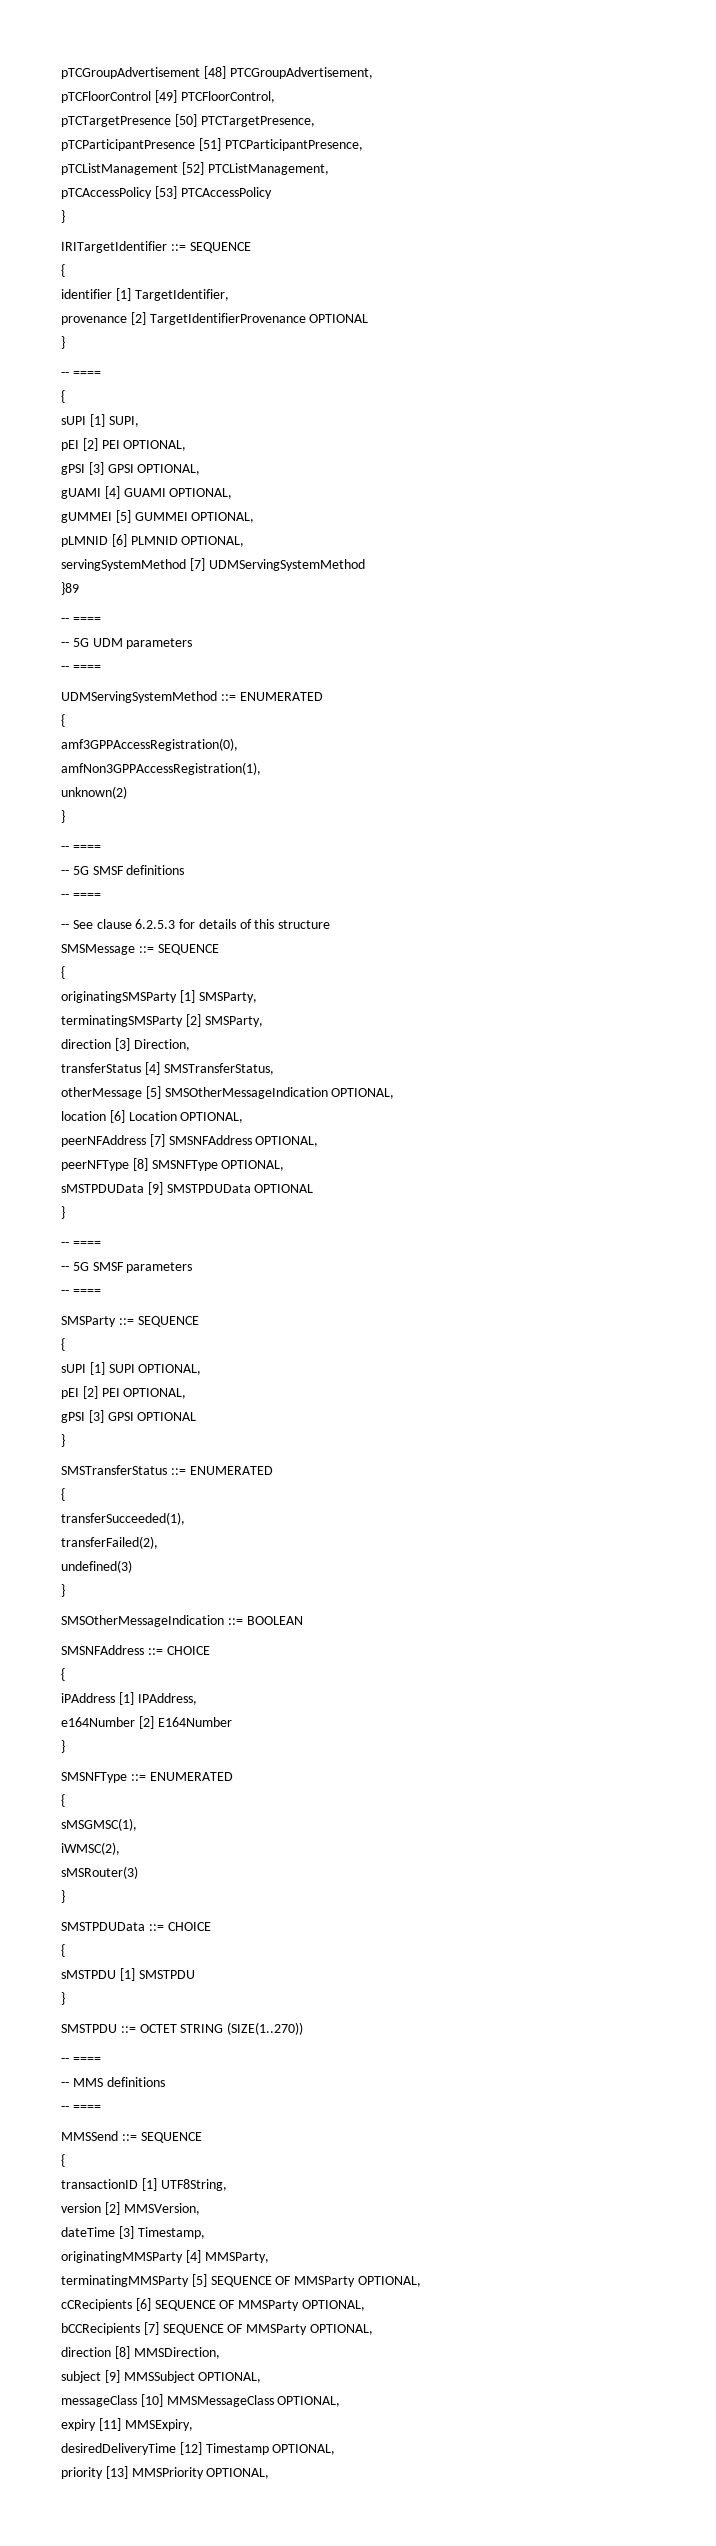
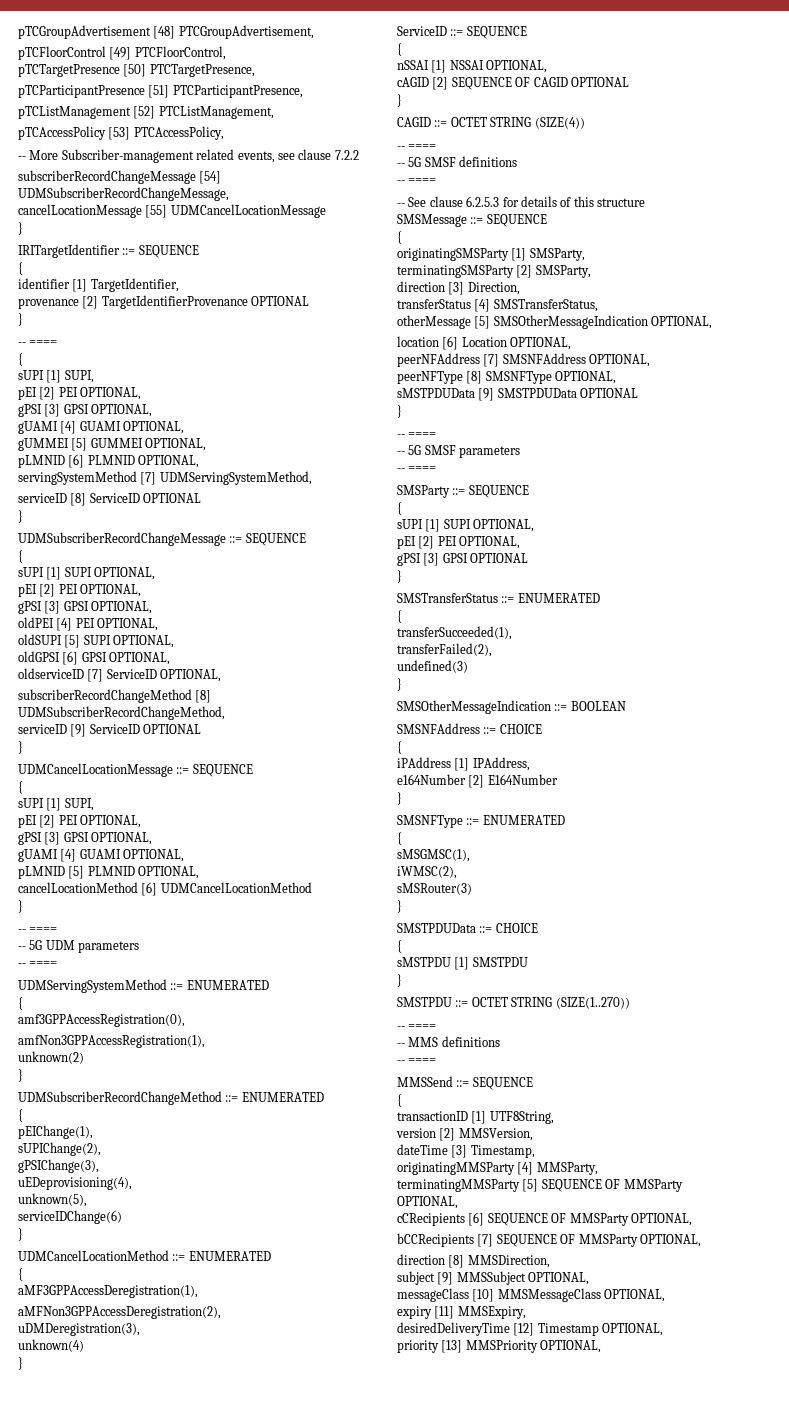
- pTCAccessPolicy [53] PTCAccessPolicy
+ pTCAccessPolicy [53] PTCAccessPolicy,
+ -- More Subscriber-management related events, see clause 7.2.2
+ subscriberRecordChangeMessage [54] UDMSubscriberRecordChangeMessage,
+ cancelLocationMessage [55] UDMCancelLocationMessage
- servingSystemMethod [7] UDMServingSystemMethod
- }89
+ servingSystemMethod [7] UDMServingSystemMethod,
+ serviceID [8] ServiceID OPTIONAL
+ }
+ UDMSubscriberRecordChangeMessage ::= SEQUENCE
+ {
+ sUPI [1] SUPI OPTIONAL,
+ pEI [2] PEI OPTIONAL,
+ gPSI [3] GPSI OPTIONAL,
+ oldPEI [4] PEI OPTIONAL,
+ oldSUPI [5] SUPI OPTIONAL,
+ oldGPSI [6] GPSI OPTIONAL,
+ oldserviceID [7] ServiceID OPTIONAL,
+ subscriberRecordChangeMethod [8] UDMSubscriberRecordChangeMethod,
+ serviceID [9] ServiceID OPTIONAL
+ }
+ UDMCancelLocationMessage ::= SEQUENCE
+ {
+ sUPI [1] SUPI,
+ pEI [2] PEI OPTIONAL,
+ gPSI [3] GPSI OPTIONAL,
+ gUAMI [4] GUAMI OPTIONAL,
+ pLMNID [5] PLMNID OPTIONAL,
+ cancelLocationMethod [6] UDMCancelLocationMethod
+ }
+ UDMSubscriberRecordChangeMethod ::= ENUMERATED
+ {
+ pEIChange(1),
+ sUPIChange(2),
+ gPSIChange(3),
+ uEDeprovisioning(4),
+ unknown(5),
+ serviceIDChange(6)
+ }
+ UDMCancelLocationMethod ::= ENUMERATED
+ {
+ aMF3GPPAccessDeregistration(1),
+ aMFNon3GPPAccessDeregistration(2),
+ uDMDeregistration(3),
+ unknown(4)
+ }
+ ServiceID ::= SEQUENCE
+ {
+ nSSAI [1] NSSAI OPTIONAL,
+ cAGID [2] SEQUENCE OF CAGID OPTIONAL
+ }
+ CAGID ::= OCTET STRING (SIZE(4))

